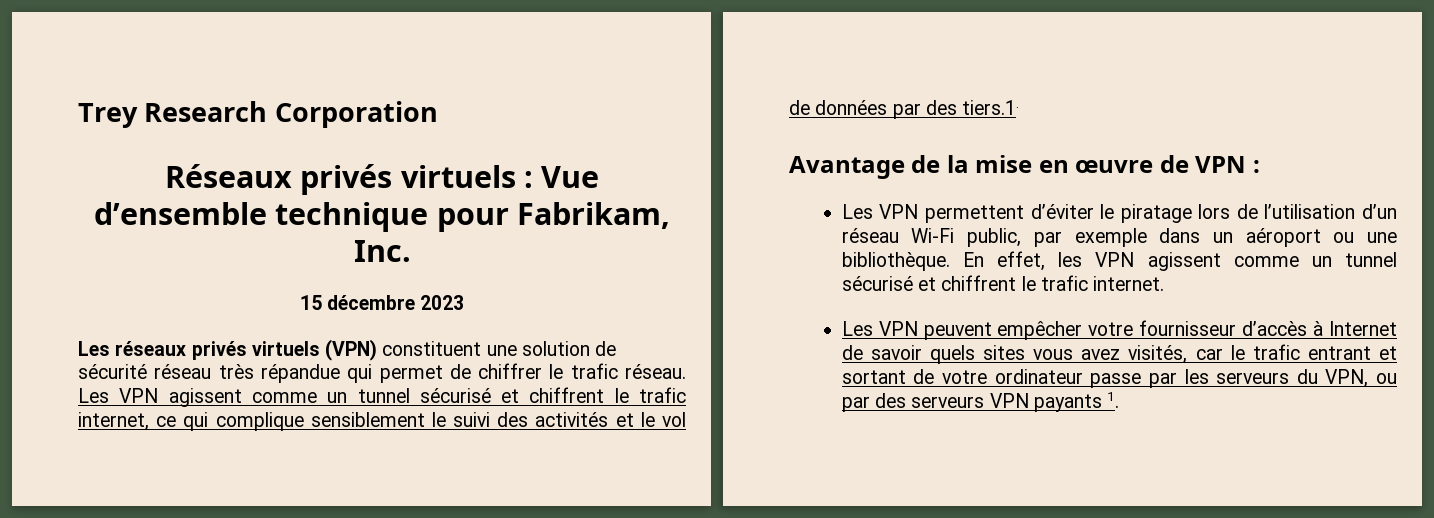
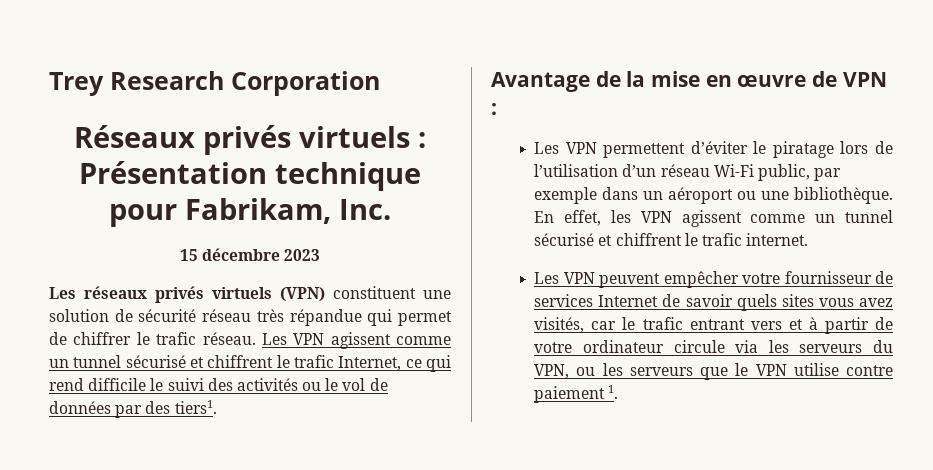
- Réseaux privés virtuels : Vue d’ensemble technique pour Fabrikam, Inc.
+ Réseaux privés virtuels : Présentation technique pour Fabrikam, Inc.
- Les VPN agissent comme un tunnel sécurisé et chiffrent le trafic internet, ce qui complique sensiblement le suivi des activités et le vol de données par des tiers.1.
+ Les VPN agissent comme un tunnel sécurisé et chiffrent le trafic Internet, ce qui rend difficile le suivi des activités ou le vol de données par des tiers1.
- Les VPN peuvent empêcher votre fournisseur d’accès à Internet de savoir quels sites vous avez visités, car le trafic entrant et sortant de votre ordinateur passe par les serveurs du VPN, ou par des serveurs VPN payants 1.
+ Les VPN peuvent empêcher votre fournisseur de services Internet de savoir quels sites vous avez visités, car le trafic entrant vers et à partir de votre ordinateur circule via les serveurs du VPN, ou les serveurs que le VPN utilise contre paiement 1.

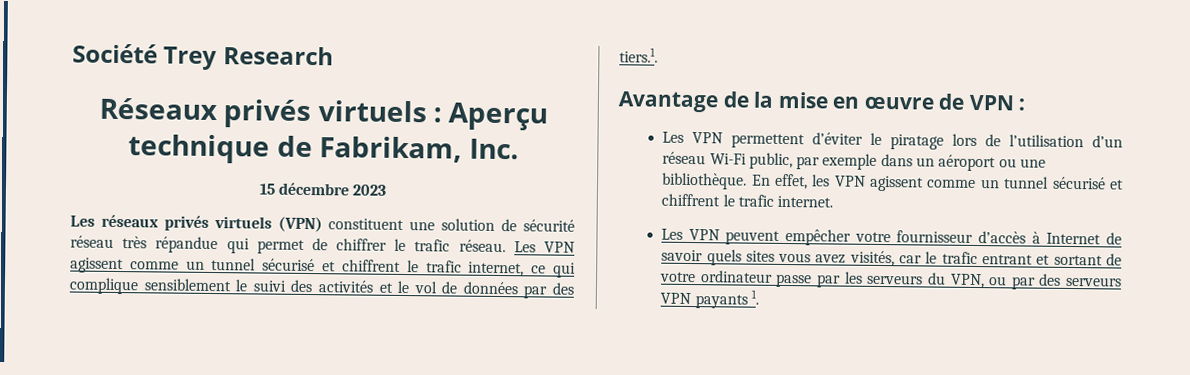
- Trey Research Corporation
+ Société Trey Research
- Réseaux privés virtuels : Présentation technique pour Fabrikam, Inc.
+ Réseaux privés virtuels : Aperçu technique de Fabrikam, Inc.
- Les VPN agissent comme un tunnel sécurisé et chiffrent le trafic Internet, ce qui rend difficile le suivi des activités ou le vol de données par des tiers1.
+ Les VPN agissent comme un tunnel sécurisé et chiffrent le trafic internet, ce qui complique sensiblement le suivi des activités et le vol de données par des tiers.1.
- Les VPN peuvent empêcher votre fournisseur de services Internet de savoir quels sites vous avez visités, car le trafic entrant vers et à partir de votre ordinateur circule via les serveurs du VPN, ou les serveurs que le VPN utilise contre paiement 1.
+ Les VPN peuvent empêcher votre fournisseur d’accès à Internet de savoir quels sites vous avez visités, car le trafic entrant et sortant de votre ordinateur passe par les serveurs du VPN, ou par des serveurs VPN payants 1.

